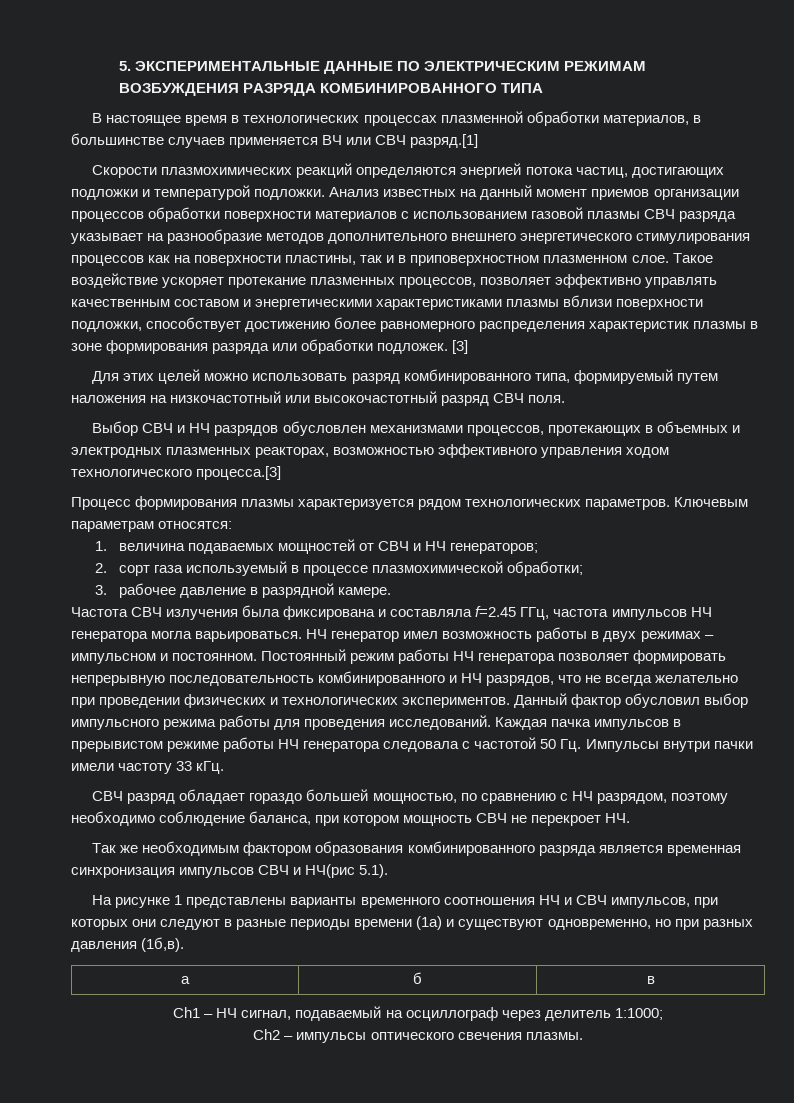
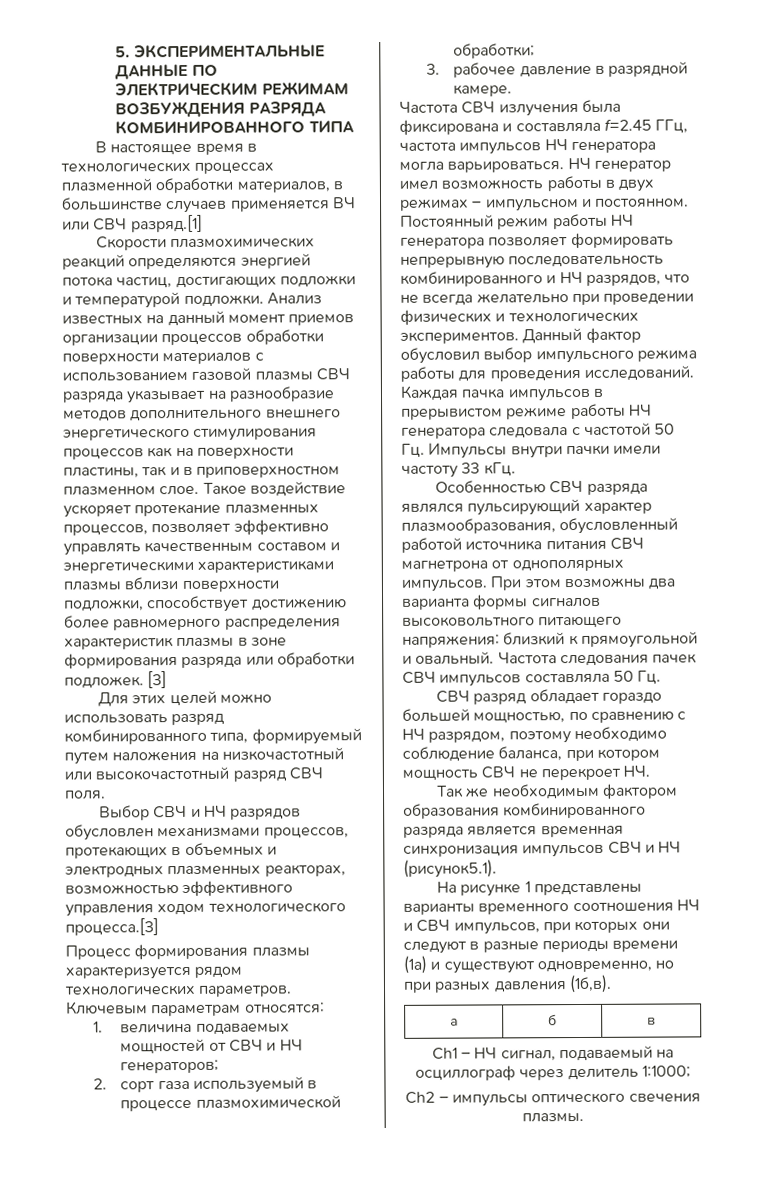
+ Особенностью СВЧ разряда являлся пульсирующий характер плазмообразования, обусловленный работой источника питания СВЧ магнетрона от однополярных импульсов. При этом возможны два варианта формы сигналов высоковольтного питающего напряжения: близкий к прямоугольной и овальный. Частота следования пачек СВЧ импульсов составляла 50 Гц.
- Так же необходимым фактором образования комбинированного разряда является временная синхронизация импульсов СВЧ и НЧ(рис 5.1).
+ Так же необходимым фактором образования комбинированного разряда является временная синхронизация импульсов СВЧ и НЧ (рисунок5.1).

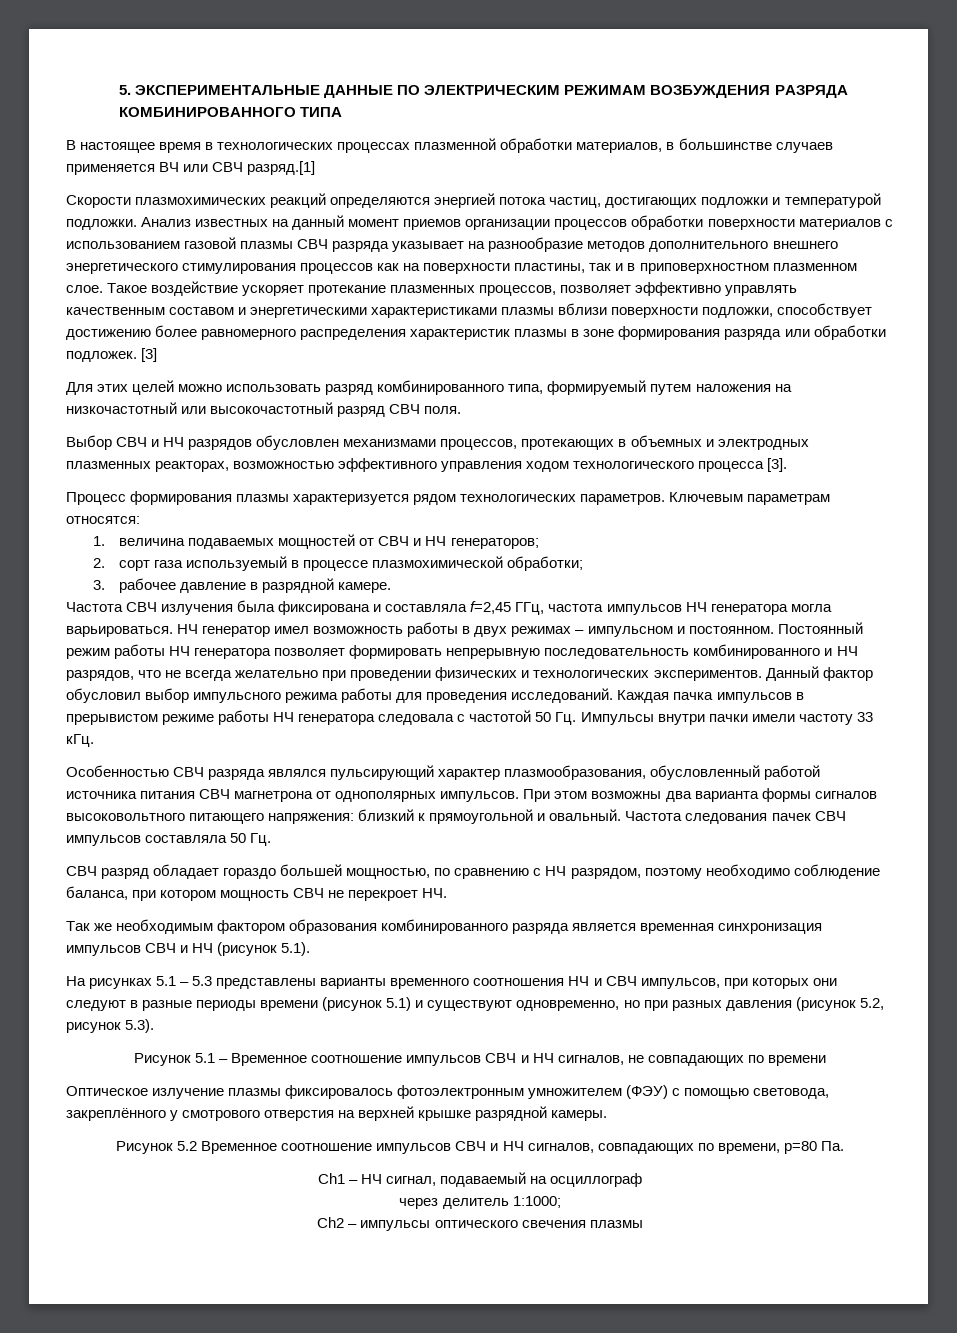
- Выбор СВЧ и НЧ разрядов обусловлен механизмами процессов, протекающих в объемных и электродных плазменных реакторах, возможностью эффективного управления ходом технологического процесса.[3]
+ Выбор СВЧ и НЧ разрядов обусловлен механизмами процессов, протекающих в объемных и электродных плазменных реакторах, возможностью эффективного управления ходом технологического процесса [3].
- Частота СВЧ излучения была фиксирована и составляла f=2.45 ГГц, частота импульсов НЧ генератора могла варьироваться.
+ Частота СВЧ излучения была фиксирована и составляла f=2,45 ГГц, частота импульсов НЧ генератора могла варьироваться.
- Так же необходимым фактором образования комбинированного разряда является временная синхронизация импульсов СВЧ и НЧ (рисунок5.1).
+ Так же необходимым фактором образования комбинированного разряда является временная синхронизация импульсов СВЧ и НЧ (рисунок 5.1).
- На рисунке 1 представлены варианты временного соотношения НЧ и СВЧ импульсов, при которых они следуют в разные периоды времени (1а) и существуют одновременно, но при разных давления (1б,в).
- а | б | в
+ На рисунках 5.1 – 5.3 представлены варианты временного соотношения НЧ и СВЧ импульсов, при которых они следуют в разные периоды времени (рисунок 5.1) и существуют одновременно, но при разных давления (рисунок 5.2, рисунок 5.3).
+ Рисунок 5.1 – Временное соотношение импульсов СВЧ и НЧ сигналов, не совпадающих по времени
+ Оптическое излучение плазмы фиксировалось фотоэлектронным умножителем (ФЭУ) с помощью световода, закреплённого у смотрового отверстия на верхней крышке разрядной камеры.
+ Рисунок 5.2 Временное соотношение импульсов СВЧ и НЧ сигналов, совпадающих по времени, p=80 Па.
- Ch1 – НЧ сигнал, подаваемый на осциллограф через делитель 1:1000;
+ Ch1 – НЧ сигнал, подаваемый на осциллограф
+ через делитель 1:1000;
- Ch2 – импульсы оптического свечения плазмы.
+ Ch2 – импульсы оптического свечения плазмы

